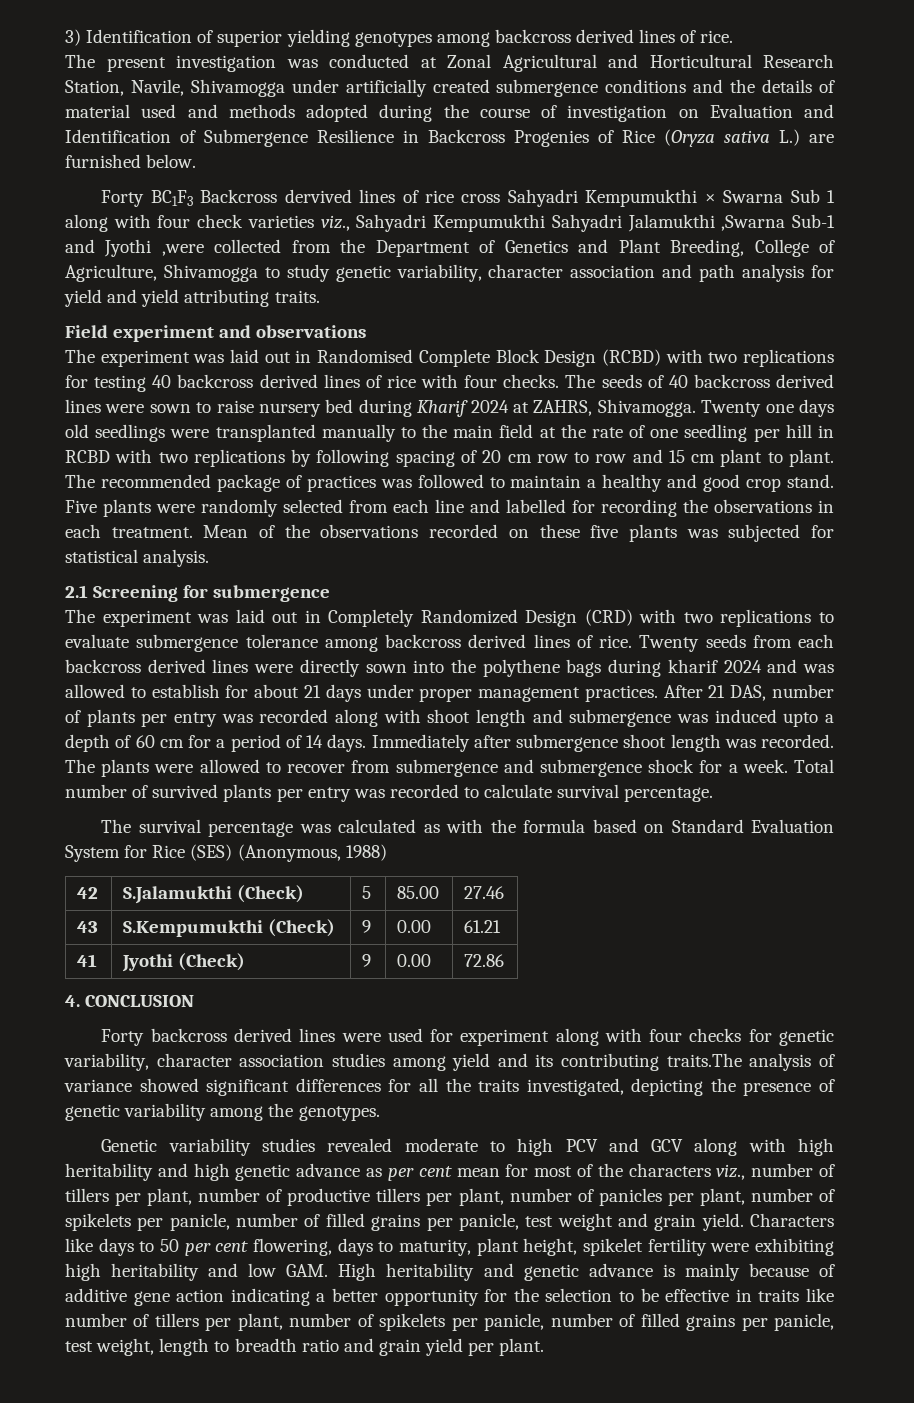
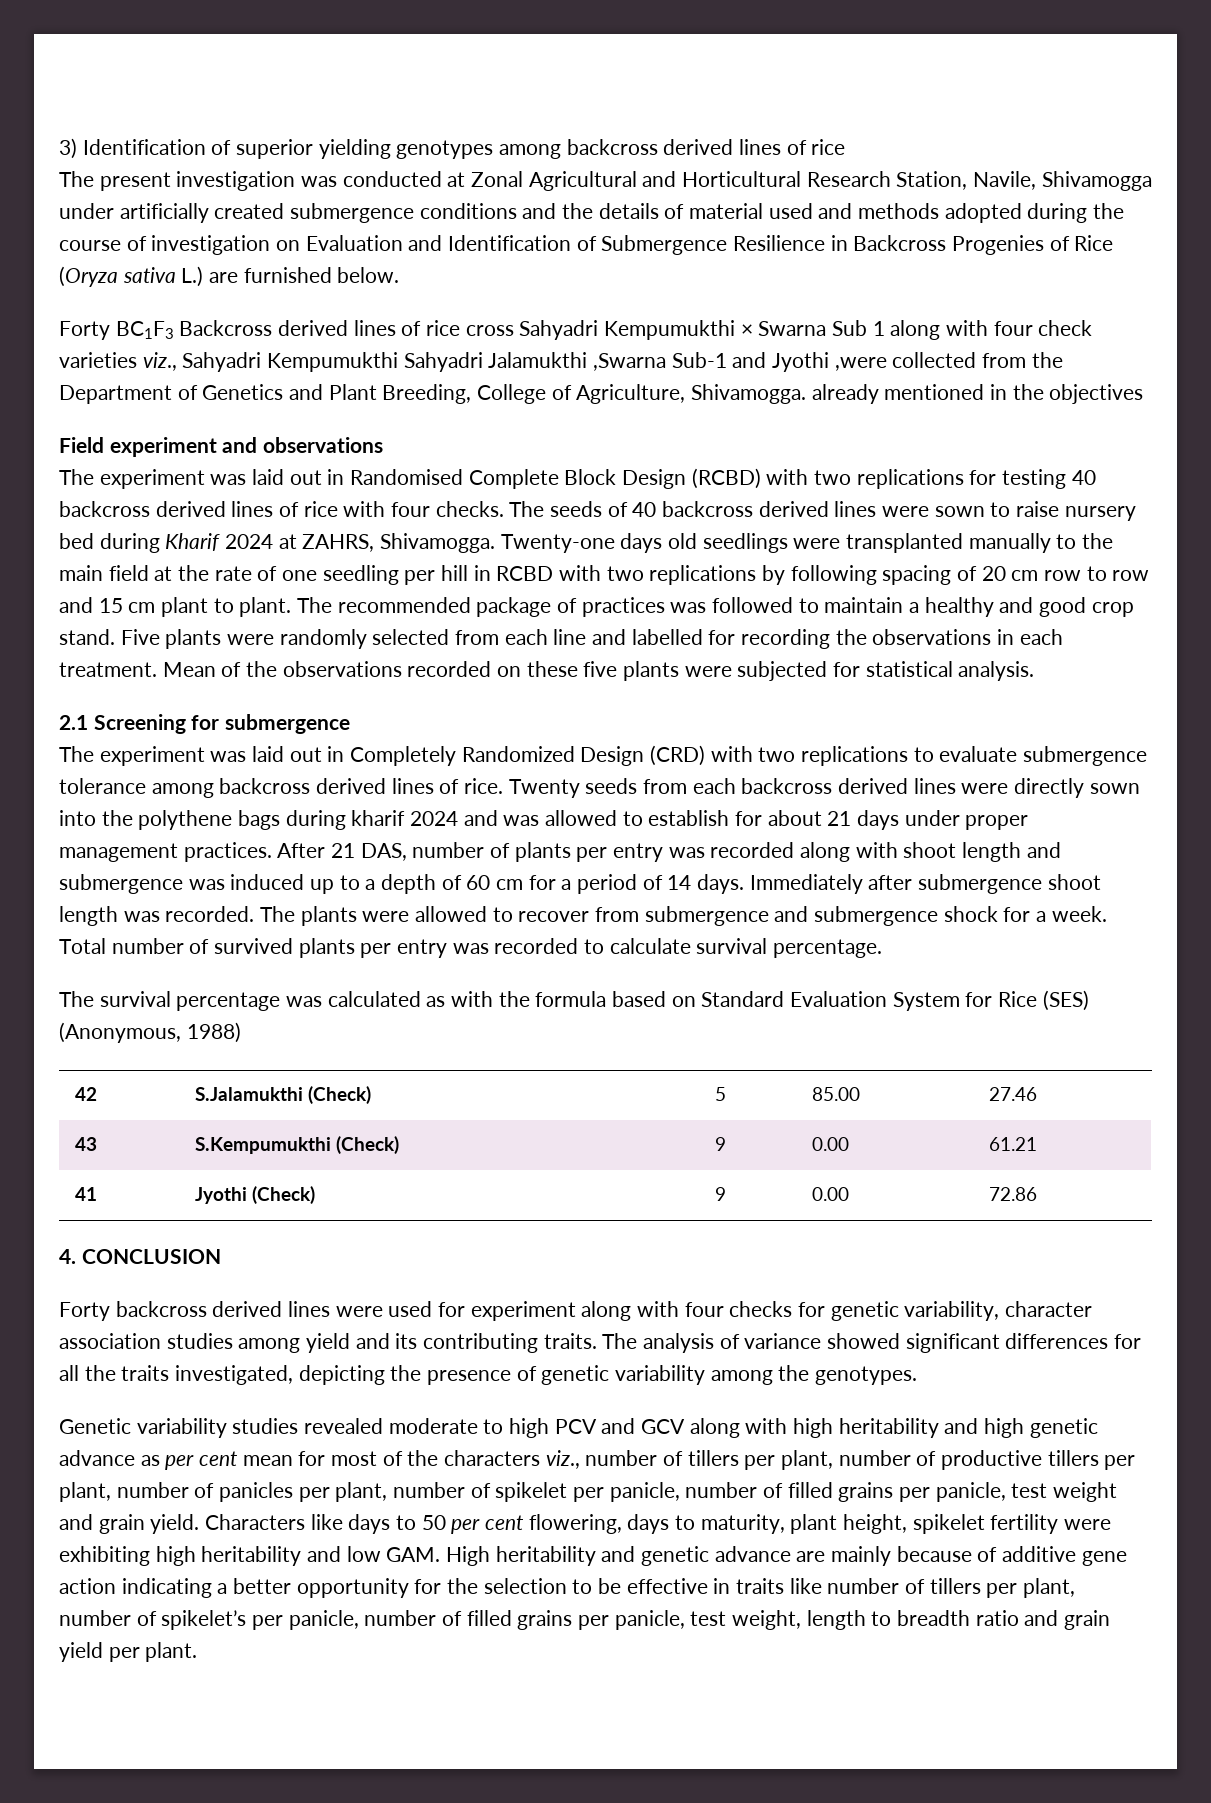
- 3) Identification of superior yielding genotypes among backcross derived lines of rice.
+ 3) Identification of superior yielding genotypes among backcross derived lines of rice
- Forty BC1F3 Backcross dervived lines of rice cross Sahyadri Kempumukthi × Swarna Sub 1 along with four check varieties viz., Sahyadri Kempumukthi Sahyadri Jalamukthi ,Swarna Sub-1 and Jyothi ,were collected from the Department of Genetics and Plant Breeding, College of Agriculture, Shivamogga to study genetic variability, character association and path analysis for yield and yield attributing traits.
+ Forty BC1F3 Backcross derived lines of rice cross Sahyadri Kempumukthi × Swarna Sub 1 along with four check varieties viz., Sahyadri Kempumukthi Sahyadri Jalamukthi ,Swarna Sub-1 and Jyothi ,were collected from the Department of Genetics and Plant Breeding, College of Agriculture, Shivamogga. already mentioned in the objectives
- Twenty one days old seedlings were transplanted manually to the main field at the rate of one seedling per hill in RCBD with two replications by following spacing of 20 cm row to row and 15 cm plant to plant.
+ Twenty-one days old seedlings were transplanted manually to the main field at the rate of one seedling per hill in RCBD with two replications by following spacing of 20 cm row to row and 15 cm plant to plant.
- Mean of the observations recorded on these five plants was subjected for statistical analysis.
+ Mean of the observations recorded on these five plants were subjected for statistical analysis.
- After 21 DAS, number of plants per entry was recorded along with shoot length and submergence was induced upto a depth of 60 cm for a period of 14 days.
+ After 21 DAS, number of plants per entry was recorded along with shoot length and submergence was induced up to a depth of 60 cm for a period of 14 days.
- Forty backcross derived lines were used for experiment along with four checks for genetic variability, character association studies among yield and its contributing traits.The analysis of variance showed significant differences for all the traits investigated, depicting the presence of genetic variability among the genotypes.
+ Forty backcross derived lines were used for experiment along with four checks for genetic variability, character association studies among yield and its contributing traits. The analysis of variance showed significant differences for all the traits investigated, depicting the presence of genetic variability among the genotypes.
- Genetic variability studies revealed moderate to high PCV and GCV along with high heritability and high genetic advance as per cent mean for most of the characters viz., number of tillers per plant, number of productive tillers per plant, number of panicles per plant, number of spikelets per panicle, number of filled grains per panicle, test weight and grain yield.
+ Genetic variability studies revealed moderate to high PCV and GCV along with high heritability and high genetic advance as per cent mean for most of the characters viz., number of tillers per plant, number of productive tillers per plant, number of panicles per plant, number of spikelet per panicle, number of filled grains per panicle, test weight and grain yield.
- Characters like days to 50 per cent flowering, days to maturity, plant height, spikelet fertility were exhibiting high heritability and low GAM. High heritability and genetic advance is mainly because of additive gene action indicating a better opportunity for the selection to be effective in traits like number of tillers per plant, number of spikelets per panicle, number of filled grains per panicle, test weight, length to breadth ratio and grain yield per plant.
+ Characters like days to 50 per cent flowering, days to maturity, plant height, spikelet fertility were exhibiting high heritability and low GAM. High heritability and genetic advance are mainly because of additive gene action indicating a better opportunity for the selection to be effective in traits like number of tillers per plant, number of spikelet’s per panicle, number of filled grains per panicle, test weight, length to breadth ratio and grain yield per plant.

